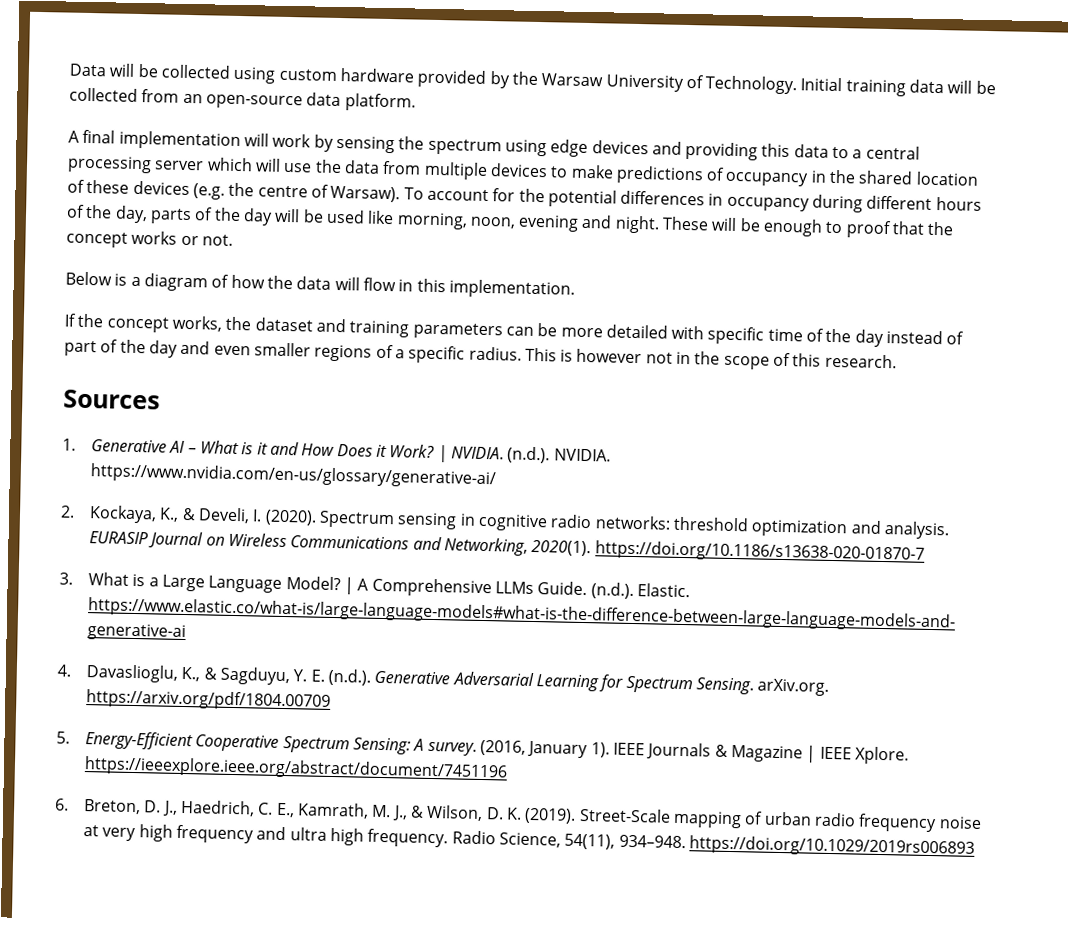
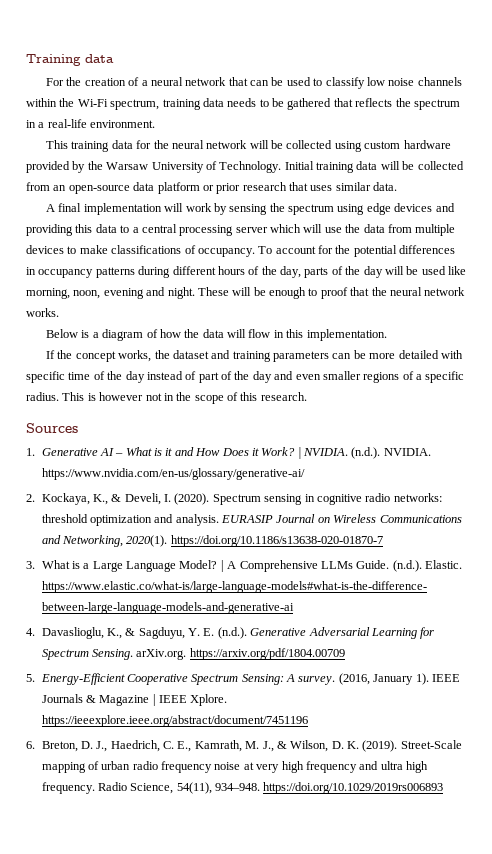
- Data will be collected using custom hardware provided by the Warsaw University of Technology.
+ Training data
+ For the creation of a neural network that can be used to classify low noise channels within the Wi-Fi spectrum, training data needs to be gathered that reflects the spectrum in a real-life environment.
+ This training data for the neural network will be collected using custom hardware provided by the Warsaw University of Technology.
- Initial training data will be collected from an open-source data platform.
+ Initial training data will be collected from an open-source data platform or prior research that uses similar data.
- A final implementation will work by sensing the spectrum using edge devices and providing this data to a central processing server which will use the data from multiple devices to make predictions of occupancy in the shared location of these devices (e.g. the centre of Warsaw).
+ A final implementation will work by sensing the spectrum using edge devices and providing this data to a central processing server which will use the data from multiple devices to make classifications of occupancy.
- To account for the potential differences in occupancy during different hours of the day, parts of the day will be used like morning, noon, evening and night.
+ To account for the potential differences in occupancy patterns during different hours of the day, parts of the day will be used like morning, noon, evening and night.
- These will be enough to proof that the concept works or not.
+ These will be enough to proof that the neural network works.

